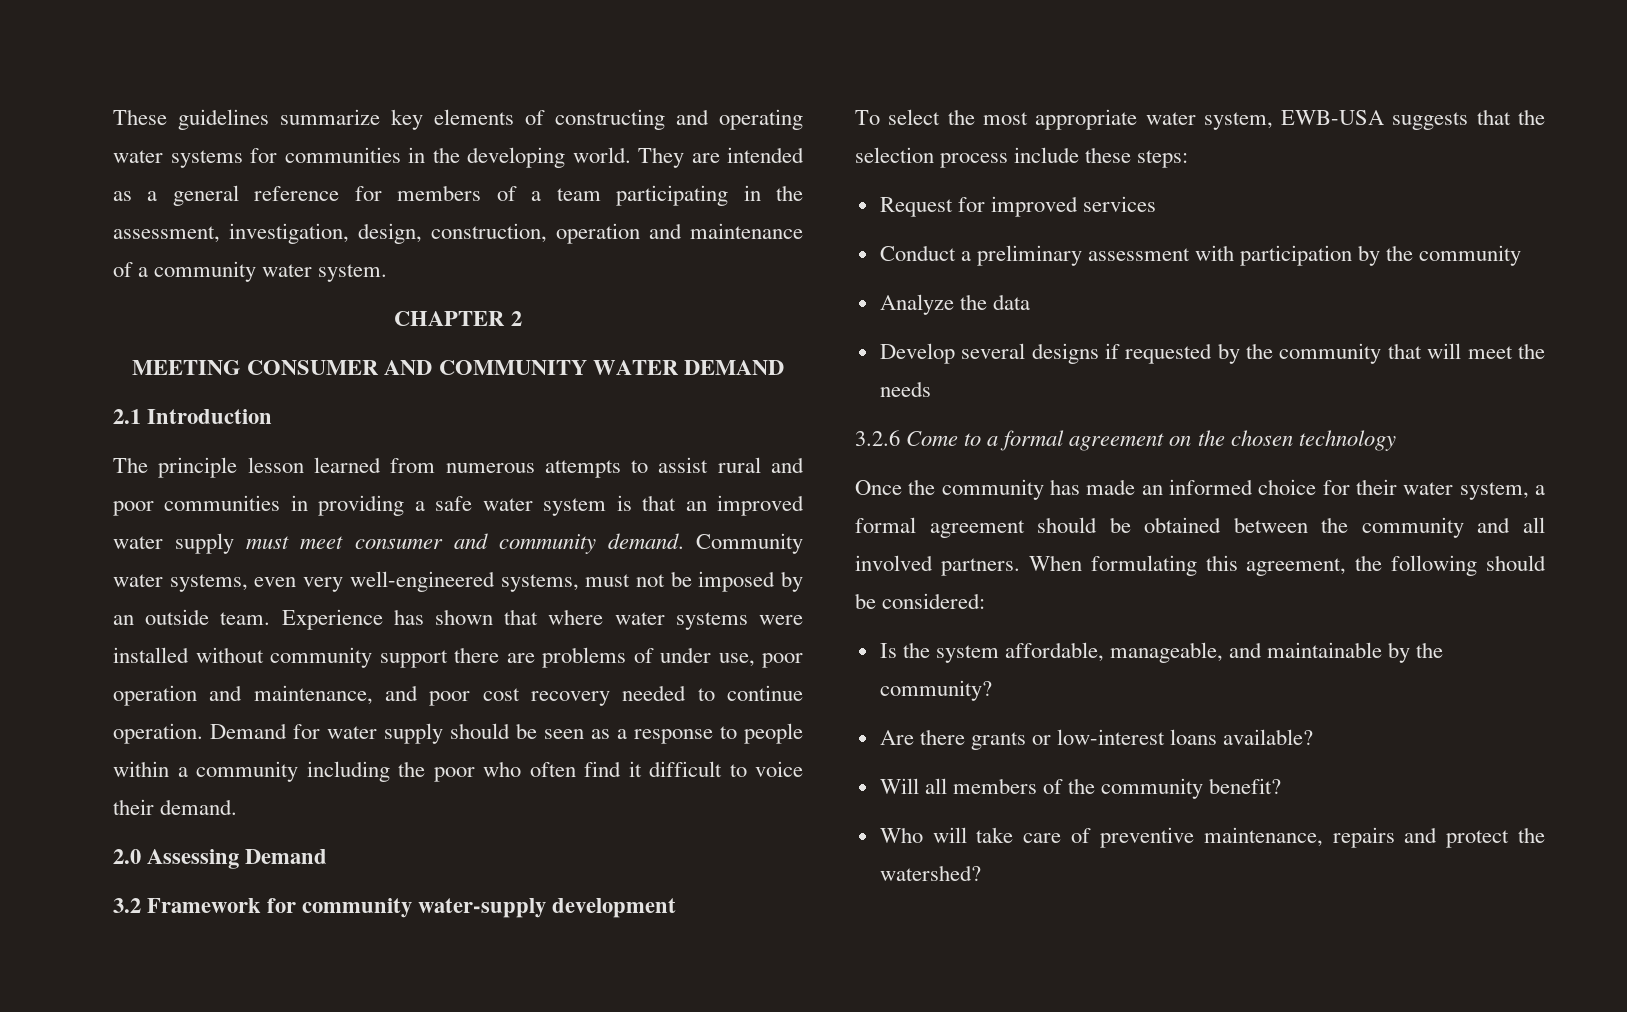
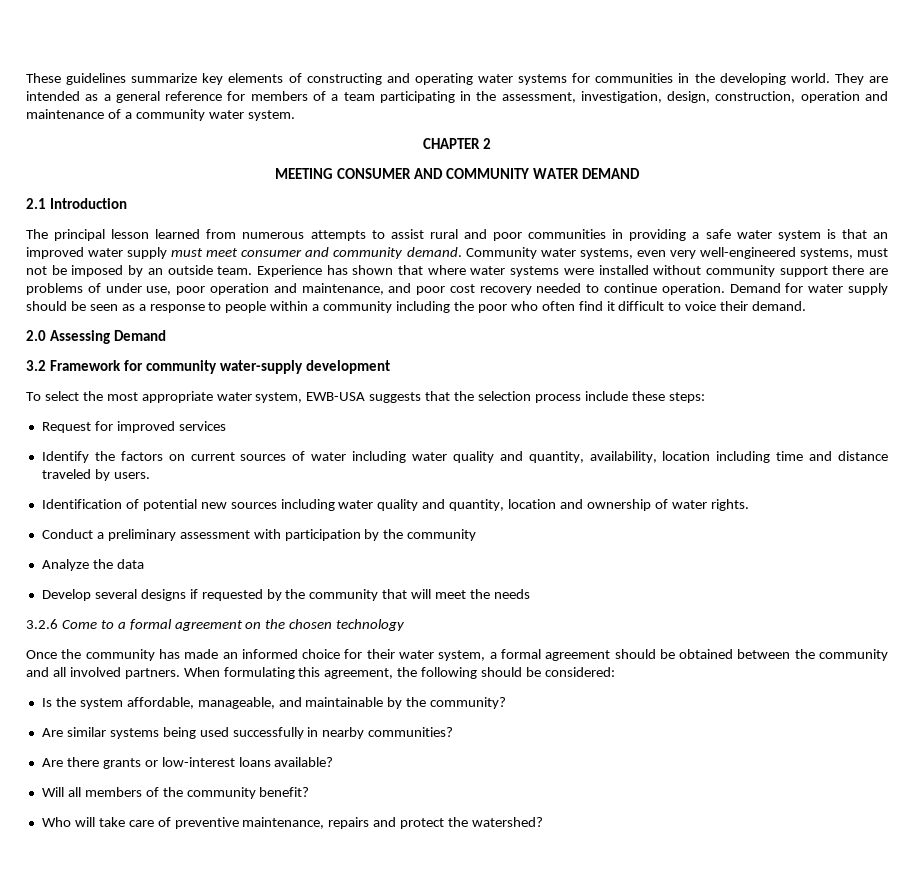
- The principle lesson learned from numerous attempts to assist rural and poor communities in providing a safe water system is that an improved water supply must meet consumer and community demand.
+ The principal lesson learned from numerous attempts to assist rural and poor communities in providing a safe water system is that an improved water supply must meet consumer and community demand.
+ Identify the factors on current sources of water including water quality and quantity, availability, location including time and distance traveled by users.
+ Identification of potential new sources including water quality and quantity, location and ownership of water rights.
+ Are similar systems being used successfully in nearby communities?

